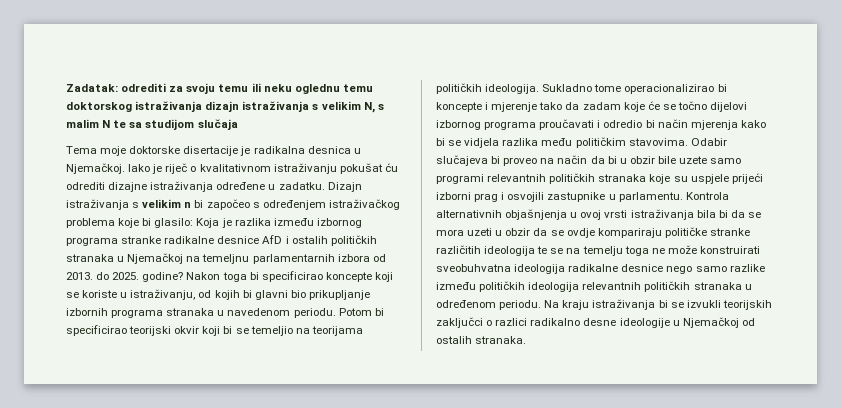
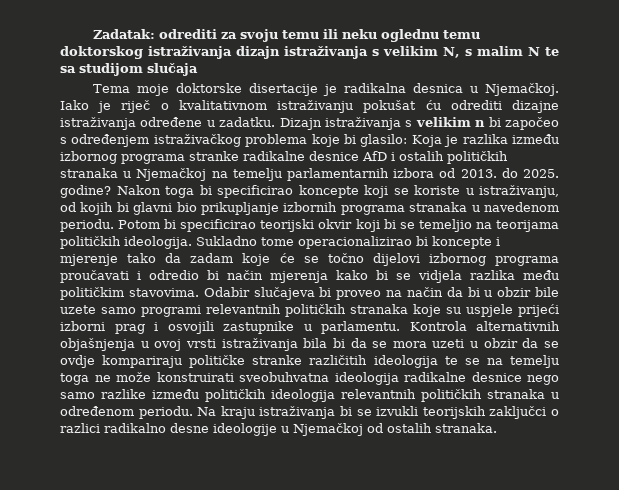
- Dizajn istraživanja s velikim n bi započeo s određenjem istraživačkog problema koje bi glasilo: Koja je razlika između izbornog programa stranke radikalne desnice AfD i ostalih političkih stranaka u Njemačkoj na temeljnu parlamentarnih izbora od 2013. do 2025. godine?
+ Dizajn istraživanja s velikim n bi započeo s određenjem istraživačkog problema koje bi glasilo: Koja je razlika između izbornog programa stranke radikalne desnice AfD i ostalih političkih stranaka u Njemačkoj na temelju parlamentarnih izbora od 2013. do 2025. godine?

